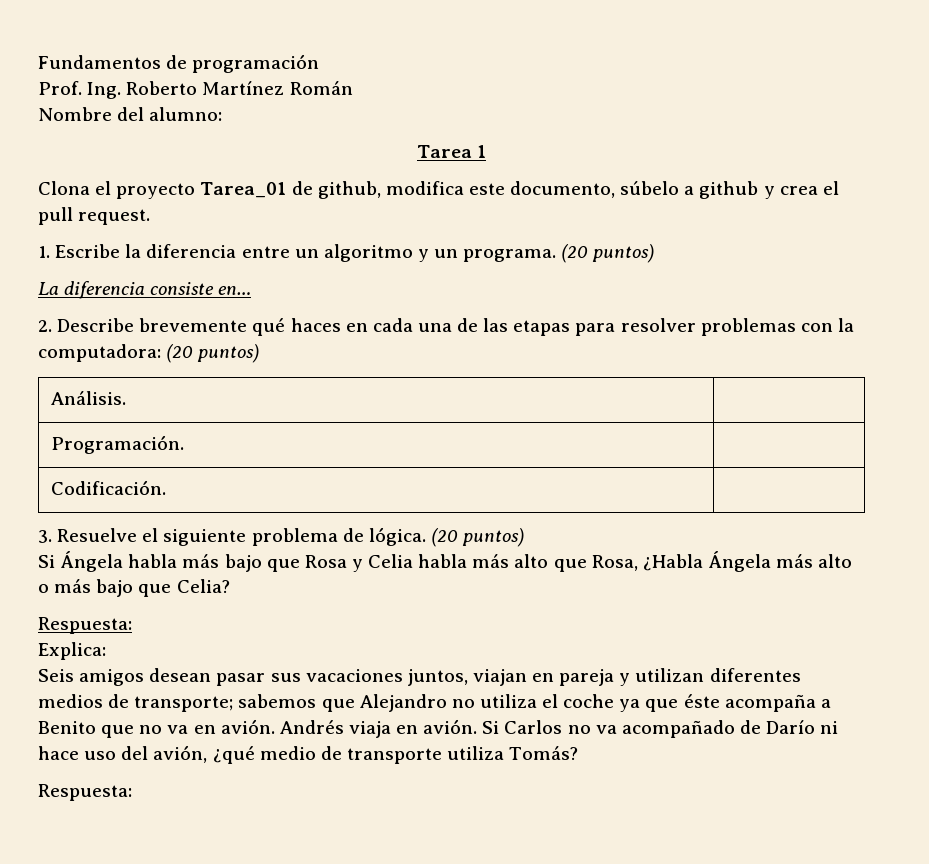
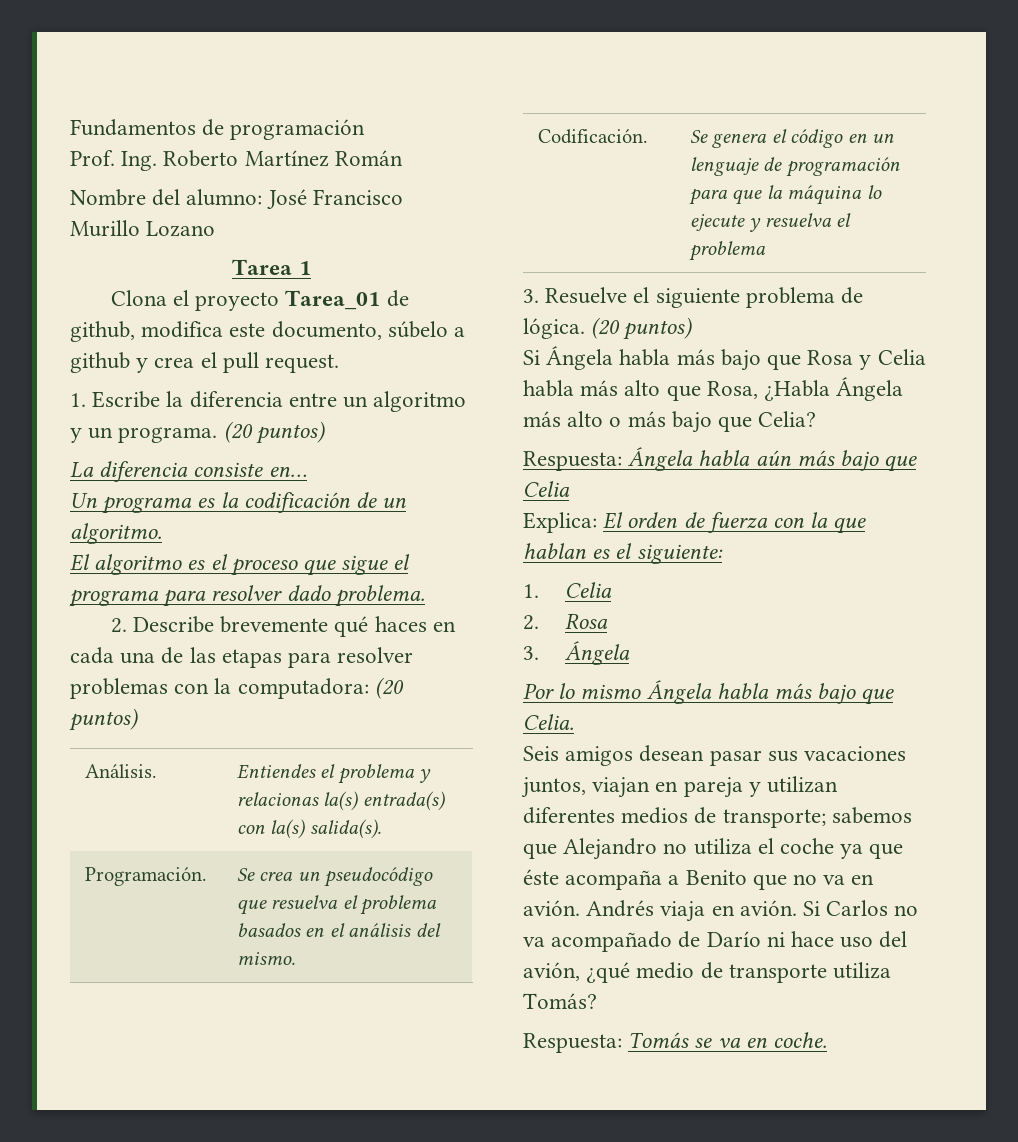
- Nombre del alumno:
+ Nombre del alumno: José Francisco Murillo Lozano
+ Un programa es la codificación de un algoritmo.
+ El algoritmo es el proceso que sigue el programa para resolver dado problema.
- Análisis. |
- Programación. |
- Codificación. |
+ Análisis. | Entiendes el problema y relacionas la(s) entrada(s) con la(s) salida(s).
+ Programación. | Se crea un pseudocódigo que resuelva el problema basados en el análisis del mismo.
+ Codificación. | Se genera el código en un lenguaje de programación para que la máquina lo ejecute y resuelva el problema
  Si Ángela habla más bajo que Rosa y Celia habla más alto que Rosa, ¿Habla Ángela más alto o más bajo que Celia?
- Respuesta:
- Explica:
+ Respuesta: Ángela habla aún más bajo que Celia
+ Explica: El orden de fuerza con la que hablan es el siguiente:
+ 1. Celia
+ 2. Rosa
+ 3. Ángela
+ Por lo mismo Ángela habla más bajo que Celia.
  Si Carlos no va acompañado de Darío ni hace uso del avión, ¿qué medio de transporte utiliza Tomás?
- Respuesta:
+ Respuesta: Tomás se va en coche.

